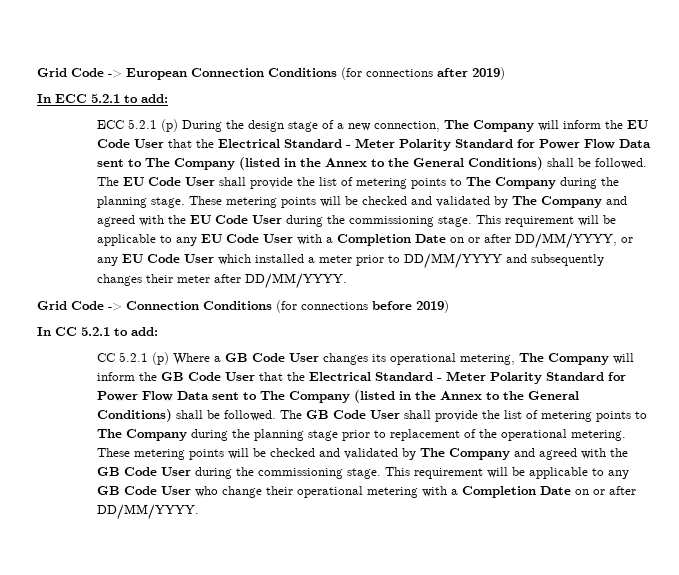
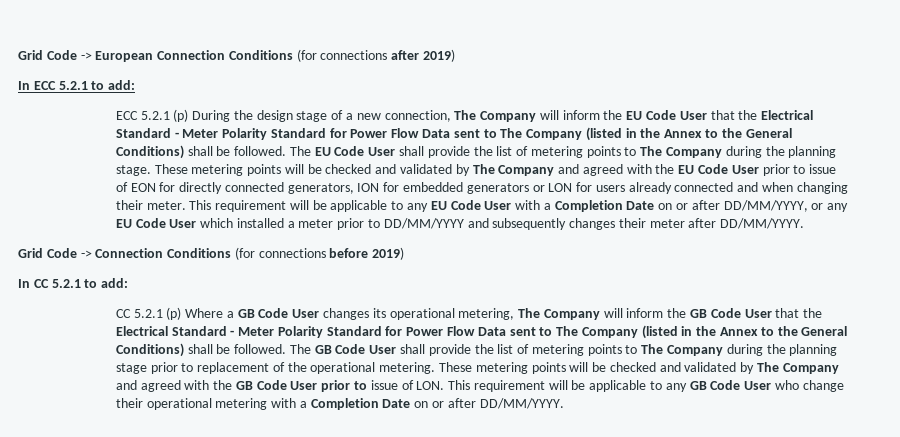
- These metering points will be checked and validated by The Company and agreed with the EU Code User during the commissioning stage.
+ These metering points will be checked and validated by The Company and agreed with the EU Code User prior to issue of EON for directly connected generators, ION for embedded generators or LON for users already connected and when changing their meter.
- These metering points will be checked and validated by The Company and agreed with the GB Code User during the commissioning stage. This requirement will be applicable to any GB Code User who change their operational metering with a Completion Date on or after DD/MM/YYYY.
+ These metering points will be checked and validated by The Company and agreed with the GB Code User prior to issue of LON. This requirement will be applicable to any GB Code User who change their operational metering with a Completion Date on or after DD/MM/YYYY.

